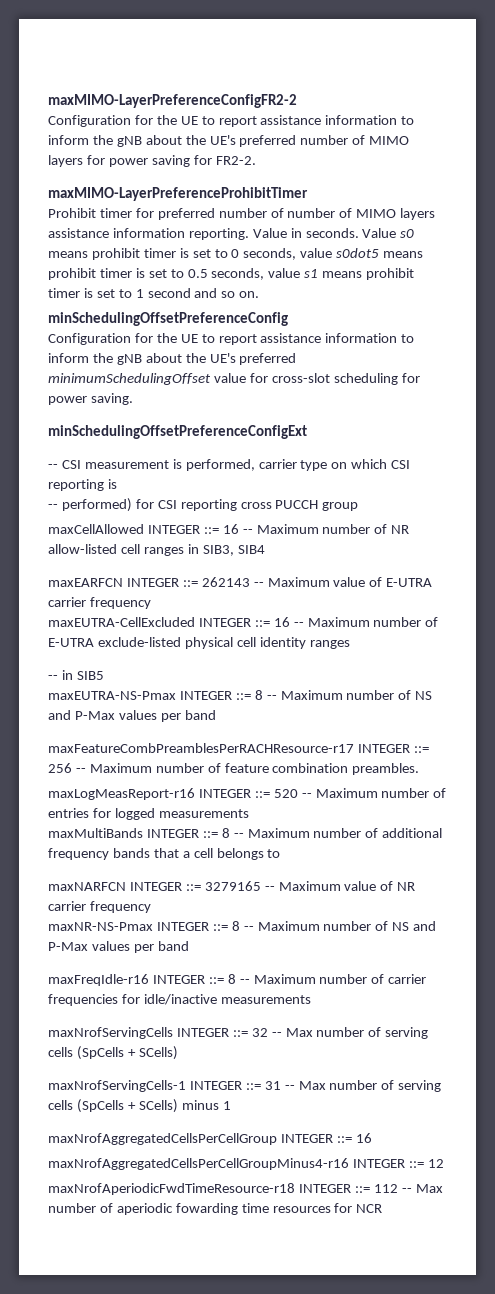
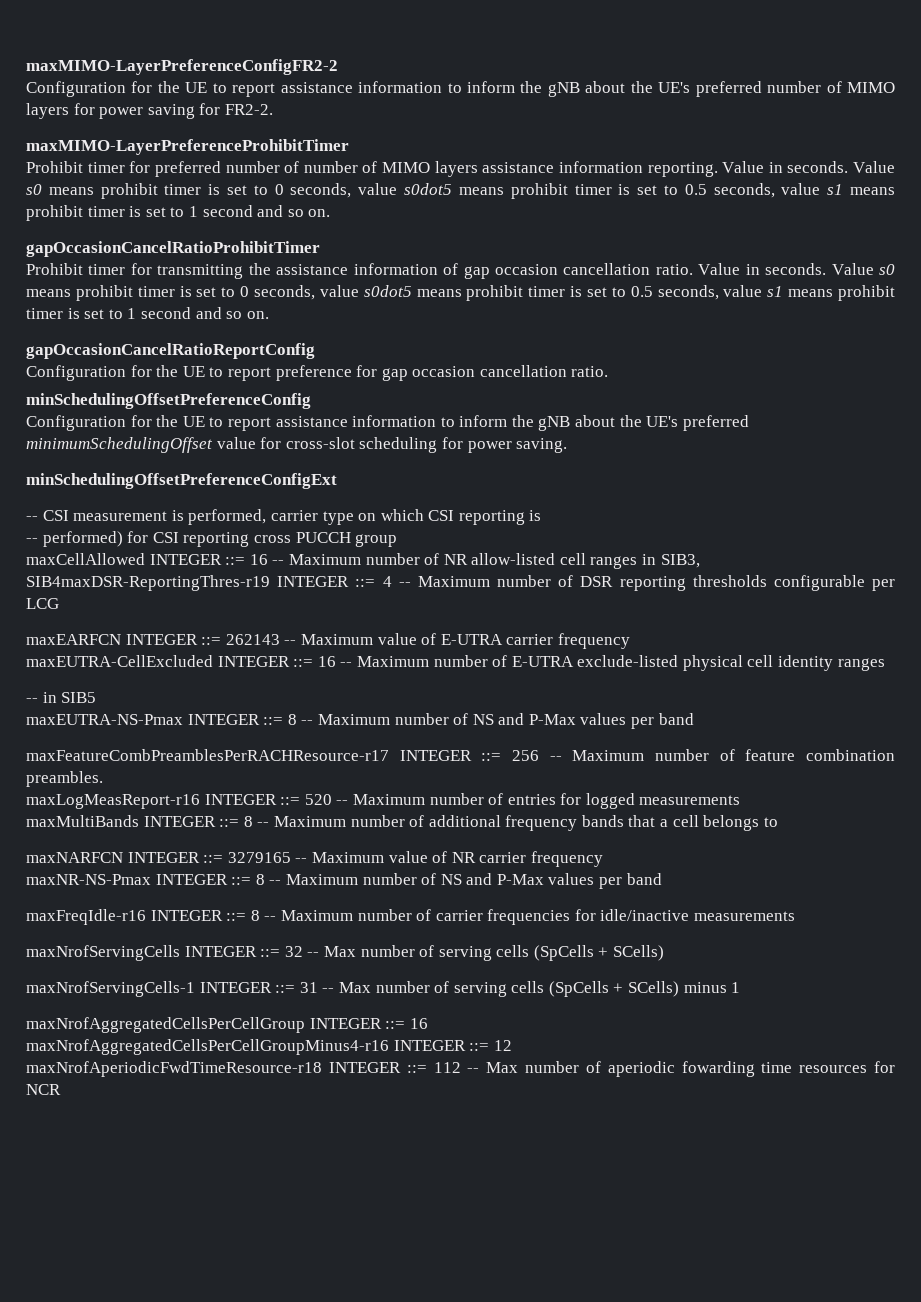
+ gapOccasionCancelRatioProhibitTimer
+ Prohibit timer for transmitting the assistance information of gap occasion cancellation ratio. Value in seconds. Value s0 means prohibit timer is set to 0 seconds, value s0dot5 means prohibit timer is set to 0.5 seconds, value s1 means prohibit timer is set to 1 second and so on.
+ gapOccasionCancelRatioReportConfig
+ Configuration for the UE to report preference for gap occasion cancellation ratio.
- maxCellAllowed INTEGER ::= 16 -- Maximum number of NR allow-listed cell ranges in SIB3, SIB4
+ maxCellAllowed INTEGER ::= 16 -- Maximum number of NR allow-listed cell ranges in SIB3, SIB4maxDSR-ReportingThres-r19 INTEGER ::= 4 -- Maximum number of DSR reporting thresholds configurable per LCG

